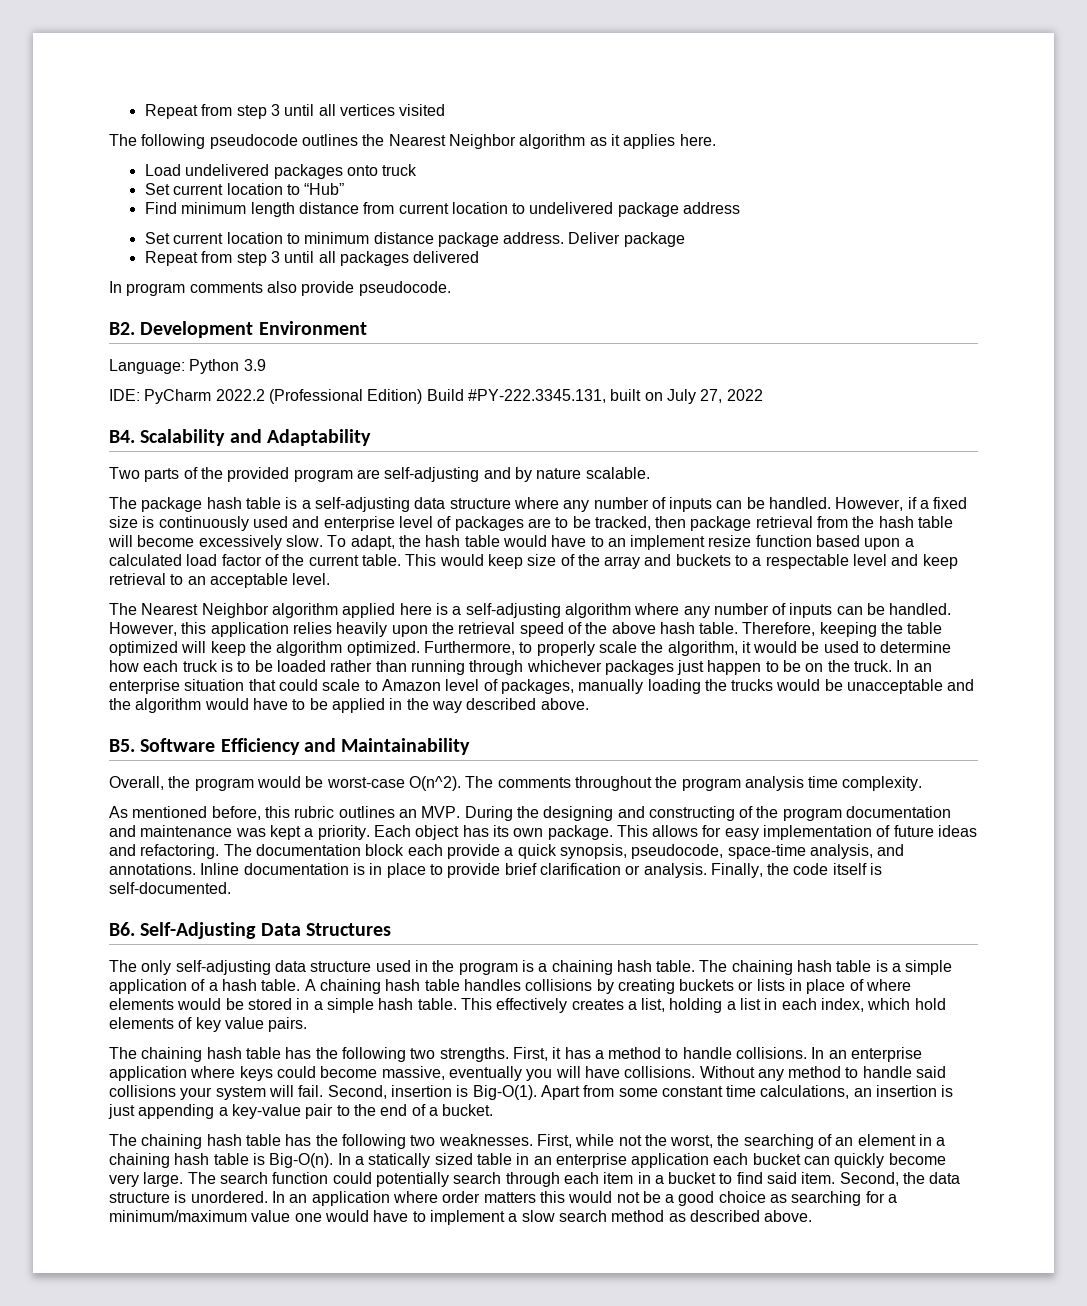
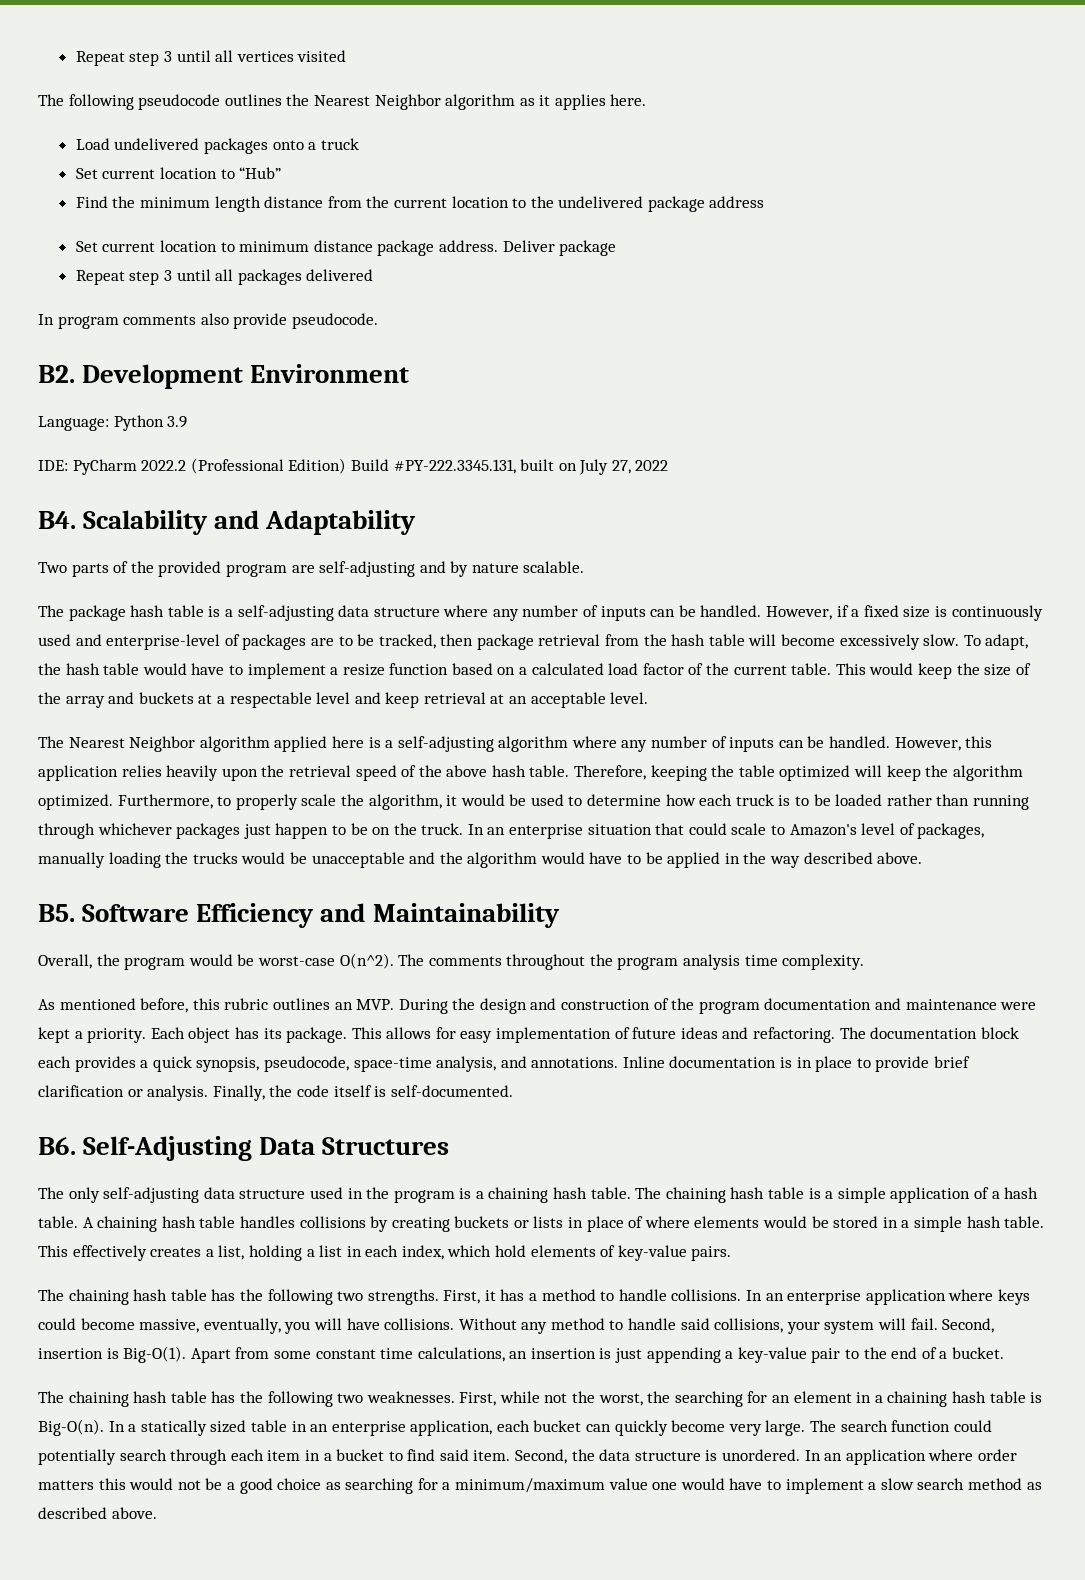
- Repeat from step 3 until all vertices visited
+ Repeat step 3 until all vertices visited
- Load undelivered packages onto truck
+ Load undelivered packages onto a truck
- Find minimum length distance from current location to undelivered package address
+ Find the minimum length distance from the current location to the undelivered package address
- Repeat from step 3 until all packages delivered
+ Repeat step 3 until all packages delivered
- However, if a fixed size is continuously used and enterprise level of packages are to be tracked, then package retrieval from the hash table will become excessively slow.
+ However, if a fixed size is continuously used and enterprise-level of packages are to be tracked, then package retrieval from the hash table will become excessively slow.
- To adapt, the hash table would have to an implement resize function based upon a calculated load factor of the current table.
+ To adapt, the hash table would have to implement a resize function based on a calculated load factor of the current table.
- This would keep size of the array and buckets to a respectable level and keep retrieval to an acceptable level.
+ This would keep the size of the array and buckets at a respectable level and keep retrieval at an acceptable level.
- In an enterprise situation that could scale to Amazon level of packages, manually loading the trucks would be unacceptable and the algorithm would have to be applied in the way described above.
+ In an enterprise situation that could scale to Amazon's level of packages, manually loading the trucks would be unacceptable and the algorithm would have to be applied in the way described above.
- As mentioned before, this rubric outlines an MVP. During the designing and constructing of the program documentation and maintenance was kept a priority.
+ As mentioned before, this rubric outlines an MVP. During the design and construction of the program documentation and maintenance were kept a priority.
- Each object has its own package.
+ Each object has its package.
- The documentation block each provide a quick synopsis, pseudocode, space-time analysis, and annotations.
+ The documentation block each provides a quick synopsis, pseudocode, space-time analysis, and annotations.
- This effectively creates a list, holding a list in each index, which hold elements of key value pairs.
+ This effectively creates a list, holding a list in each index, which hold elements of key-value pairs.
- In an enterprise application where keys could become massive, eventually you will have collisions.
+ In an enterprise application where keys could become massive, eventually, you will have collisions.
- Without any method to handle said collisions your system will fail.
+ Without any method to handle said collisions, your system will fail.
- First, while not the worst, the searching of an element in a chaining hash table is Big-O(n).
+ First, while not the worst, the searching for an element in a chaining hash table is Big-O(n).
- In a statically sized table in an enterprise application each bucket can quickly become very large.
+ In a statically sized table in an enterprise application, each bucket can quickly become very large.

